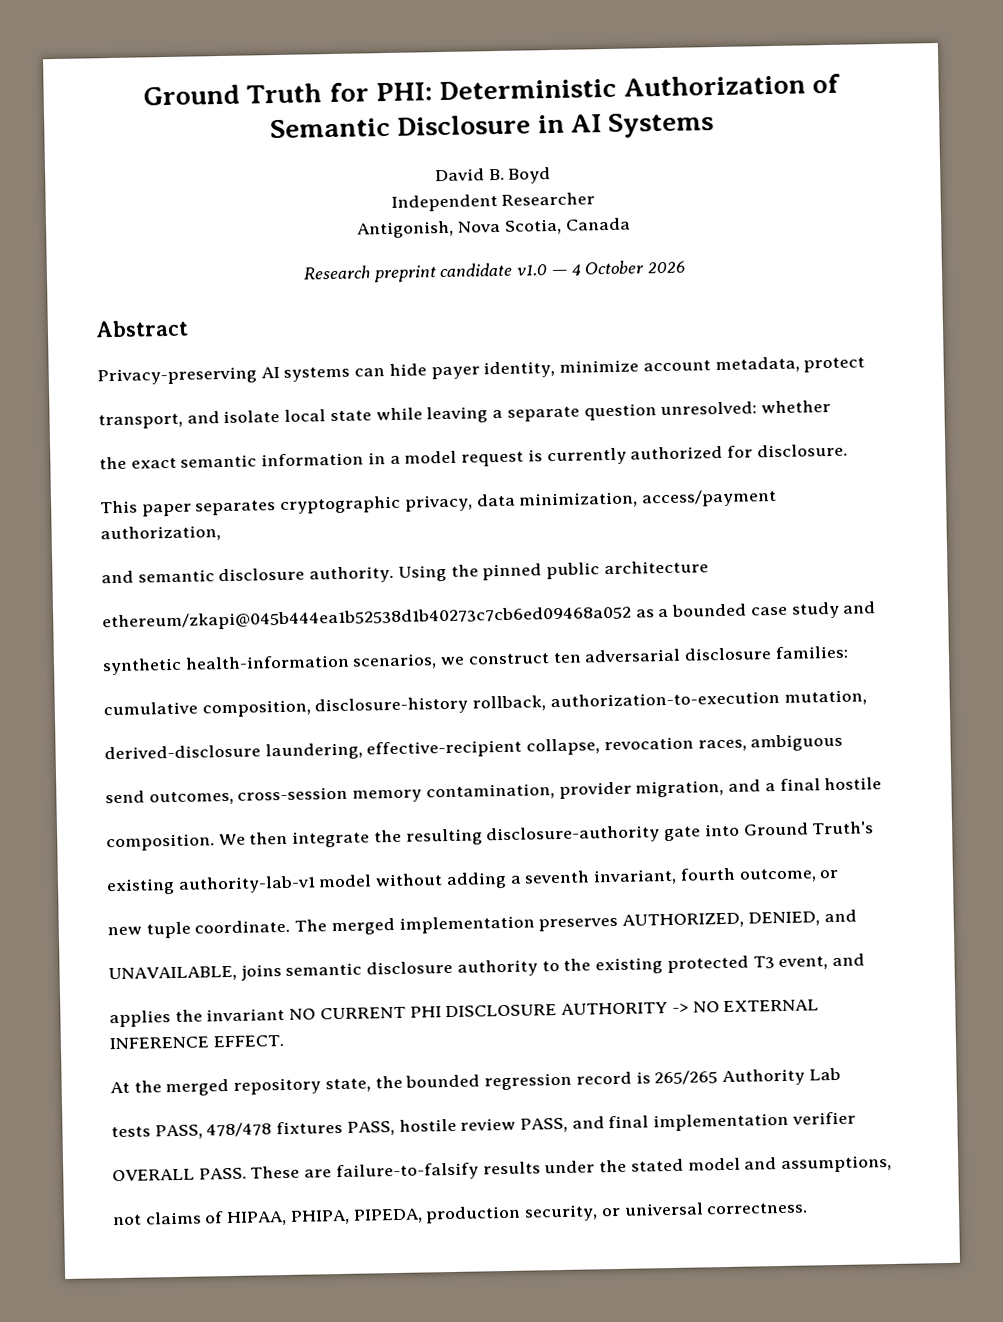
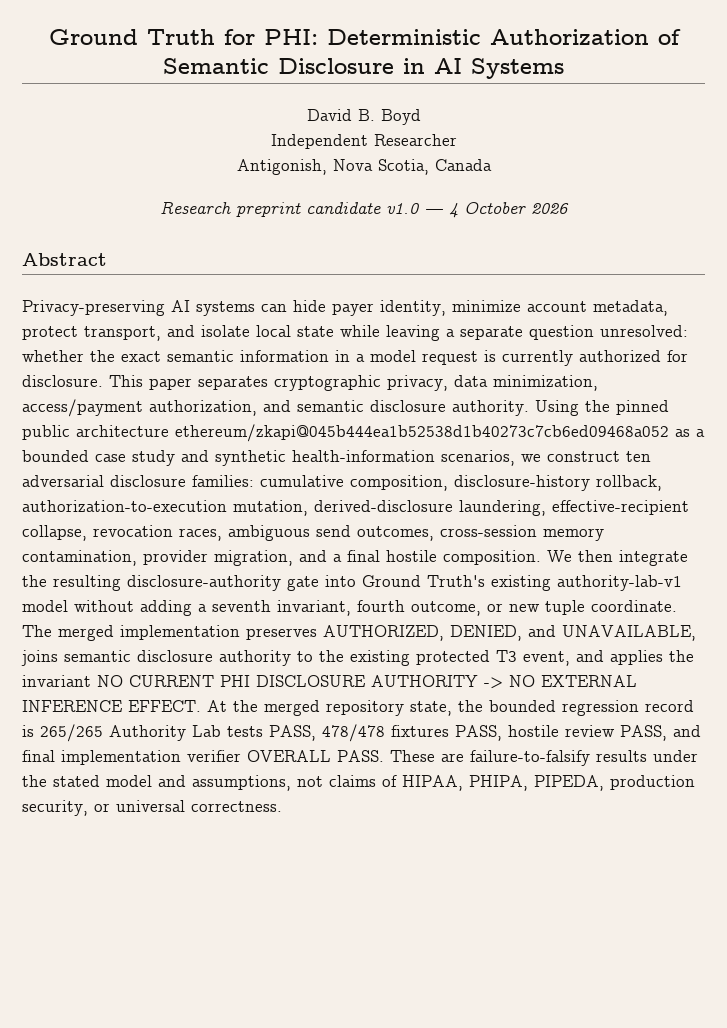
- Privacy-preserving AI systems can hide payer identity, minimize account metadata, protect
- transport, and isolate local state while leaving a separate question unresolved: whether
- the exact semantic information in a model request is currently authorized for disclosure.
- This paper separates cryptographic privacy, data minimization, access/payment authorization,
- and semantic disclosure authority.
+ Privacy-preserving AI systems can hide payer identity, minimize account metadata, protect transport, and isolate local state while leaving a separate question unresolved: whether the exact semantic information in a model request is currently authorized for disclosure. This paper separates cryptographic privacy, data minimization, access/payment authorization, and semantic disclosure authority.
- Using the pinned public architecture
- ethereum/zkapi@045b444ea1b52538d1b40273c7cb6ed09468a052 as a bounded case study and
- synthetic health-information scenarios, we construct ten adversarial disclosure families:
- cumulative composition, disclosure-history rollback, authorization-to-execution mutation,
- derived-disclosure laundering, effective-recipient collapse, revocation races, ambiguous
- send outcomes, cross-session memory contamination, provider migration, and a final hostile
- composition.
+ Using the pinned public architecture ethereum/zkapi@045b444ea1b52538d1b40273c7cb6ed09468a052 as a bounded case study and synthetic health-information scenarios, we construct ten adversarial disclosure families: cumulative composition, disclosure-history rollback, authorization-to-execution mutation, derived-disclosure laundering, effective-recipient collapse, revocation races, ambiguous send outcomes, cross-session memory contamination, provider migration, and a final hostile composition.
- We then integrate the resulting disclosure-authority gate into Ground Truth's
- existing authority-lab-v1 model without adding a seventh invariant, fourth outcome, or
- new tuple coordinate.
+ We then integrate the resulting disclosure-authority gate into Ground Truth's existing authority-lab-v1 model without adding a seventh invariant, fourth outcome, or new tuple coordinate.
- The merged implementation preserves AUTHORIZED, DENIED, and
- UNAVAILABLE, joins semantic disclosure authority to the existing protected T3 event, and
- applies the invariant NO CURRENT PHI DISCLOSURE AUTHORITY -> NO EXTERNAL INFERENCE EFFECT.
- At the merged repository state, the bounded regression record is 265/265 Authority Lab
- tests PASS, 478/478 fixtures PASS, hostile review PASS, and final implementation verifier
- OVERALL PASS.
+ The merged implementation preserves AUTHORIZED, DENIED, and UNAVAILABLE, joins semantic disclosure authority to the existing protected T3 event, and applies the invariant NO CURRENT PHI DISCLOSURE AUTHORITY -> NO EXTERNAL INFERENCE EFFECT. At the merged repository state, the bounded regression record is 265/265 Authority Lab tests PASS, 478/478 fixtures PASS, hostile review PASS, and final implementation verifier OVERALL PASS.
- These are failure-to-falsify results under the stated model and assumptions,
- not claims of HIPAA, PHIPA, PIPEDA, production security, or universal correctness.
+ These are failure-to-falsify results under the stated model and assumptions, not claims of HIPAA, PHIPA, PIPEDA, production security, or universal correctness.

